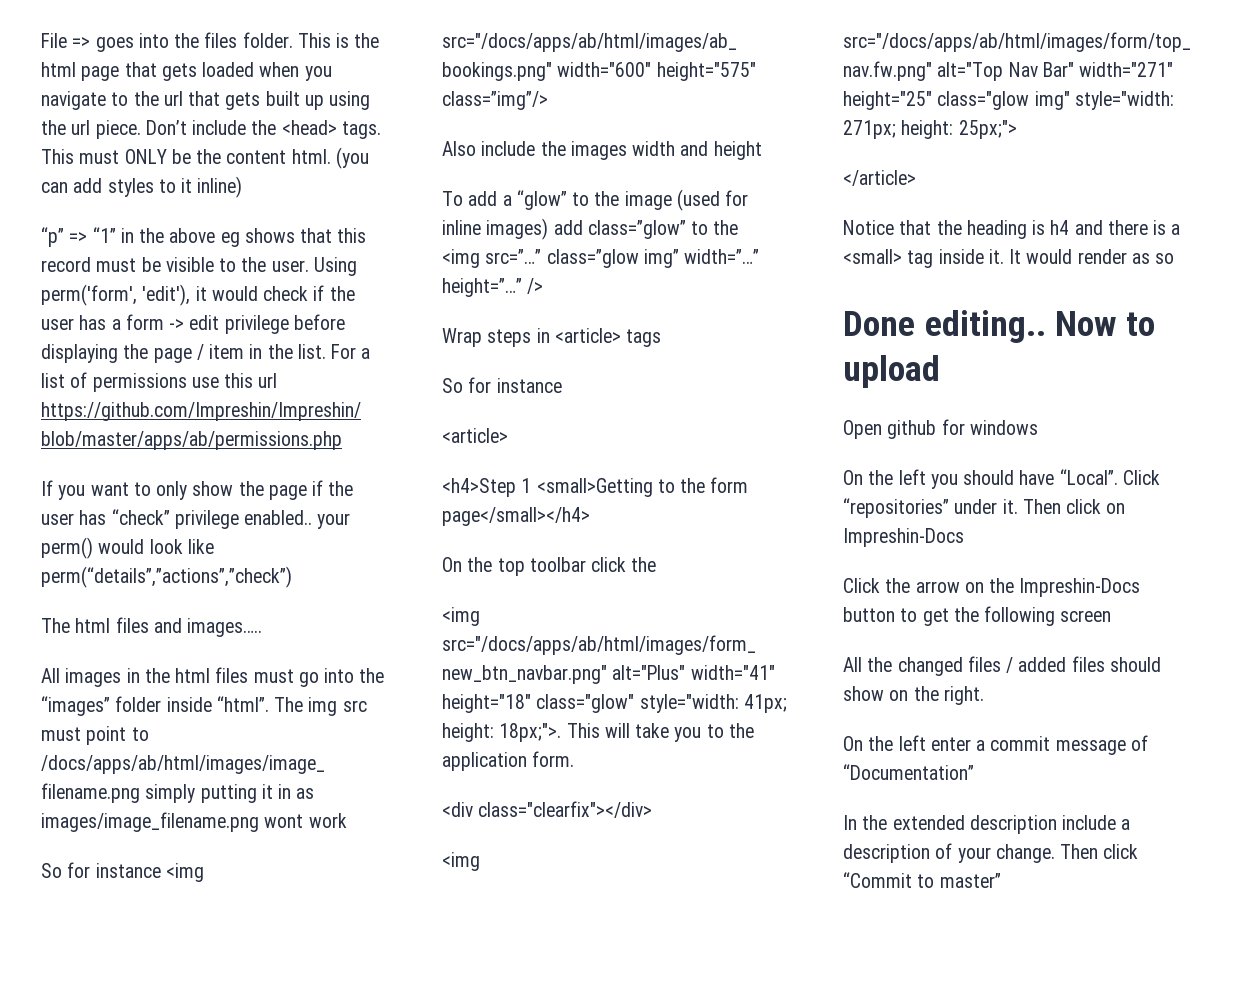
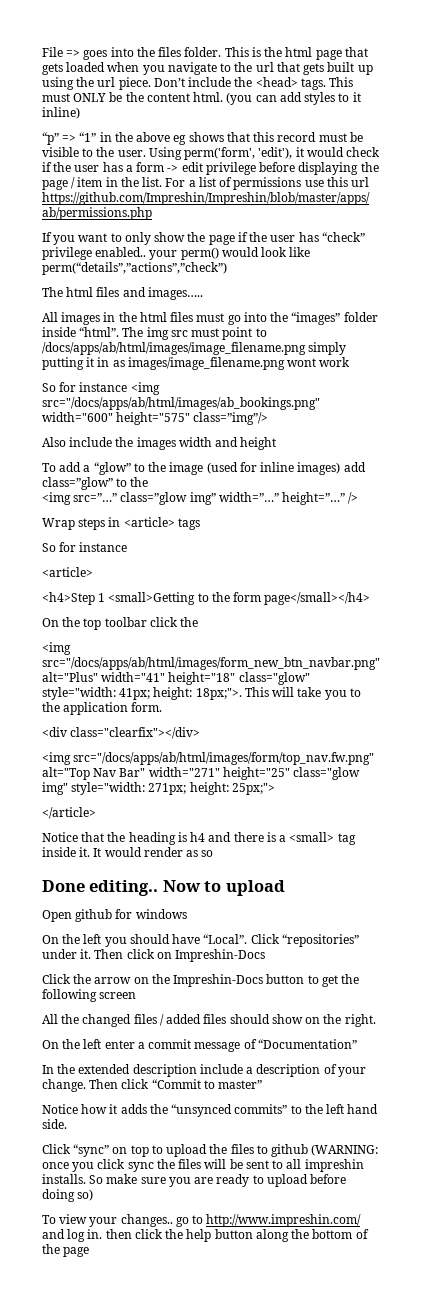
+ Notice how it adds the “unsynced commits” to the left hand side.
+ Click “sync” on top to upload the files to github (WARNING: once you click sync the files will be sent to all impreshin installs. So make sure you are ready to upload before doing so)
+ To view your changes.. go to http://www.impreshin.com/ and log in. then click the help button along the bottom of the page

